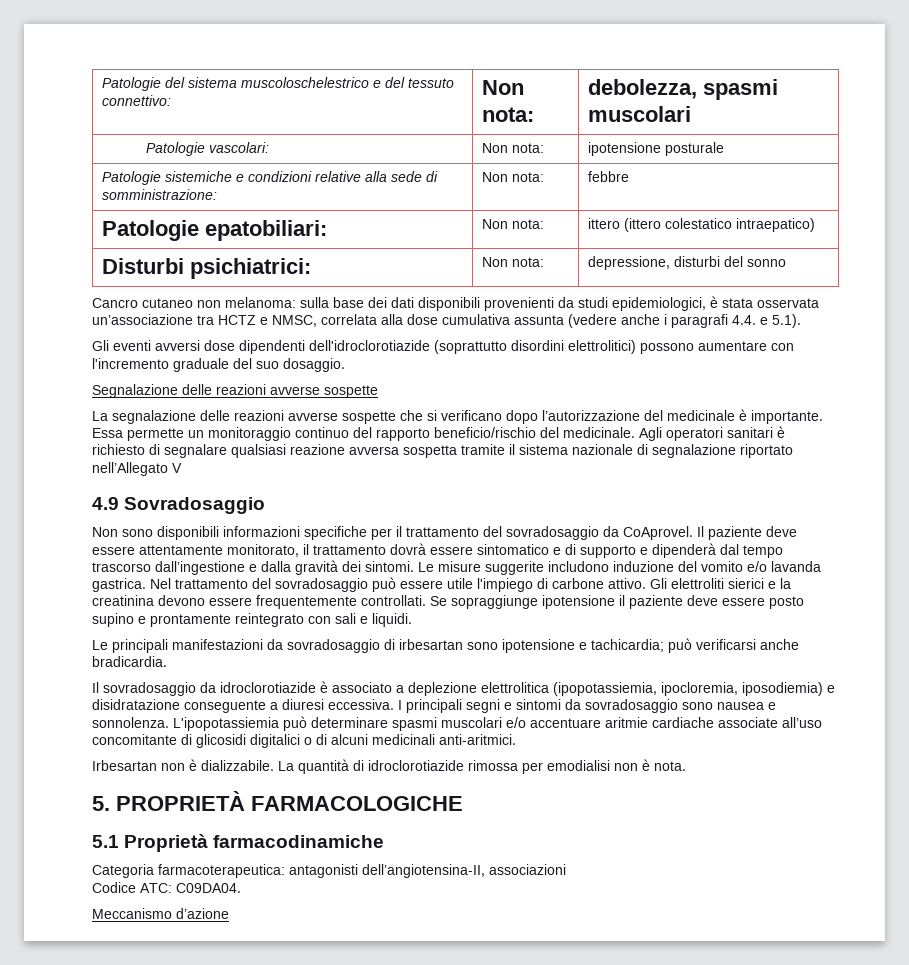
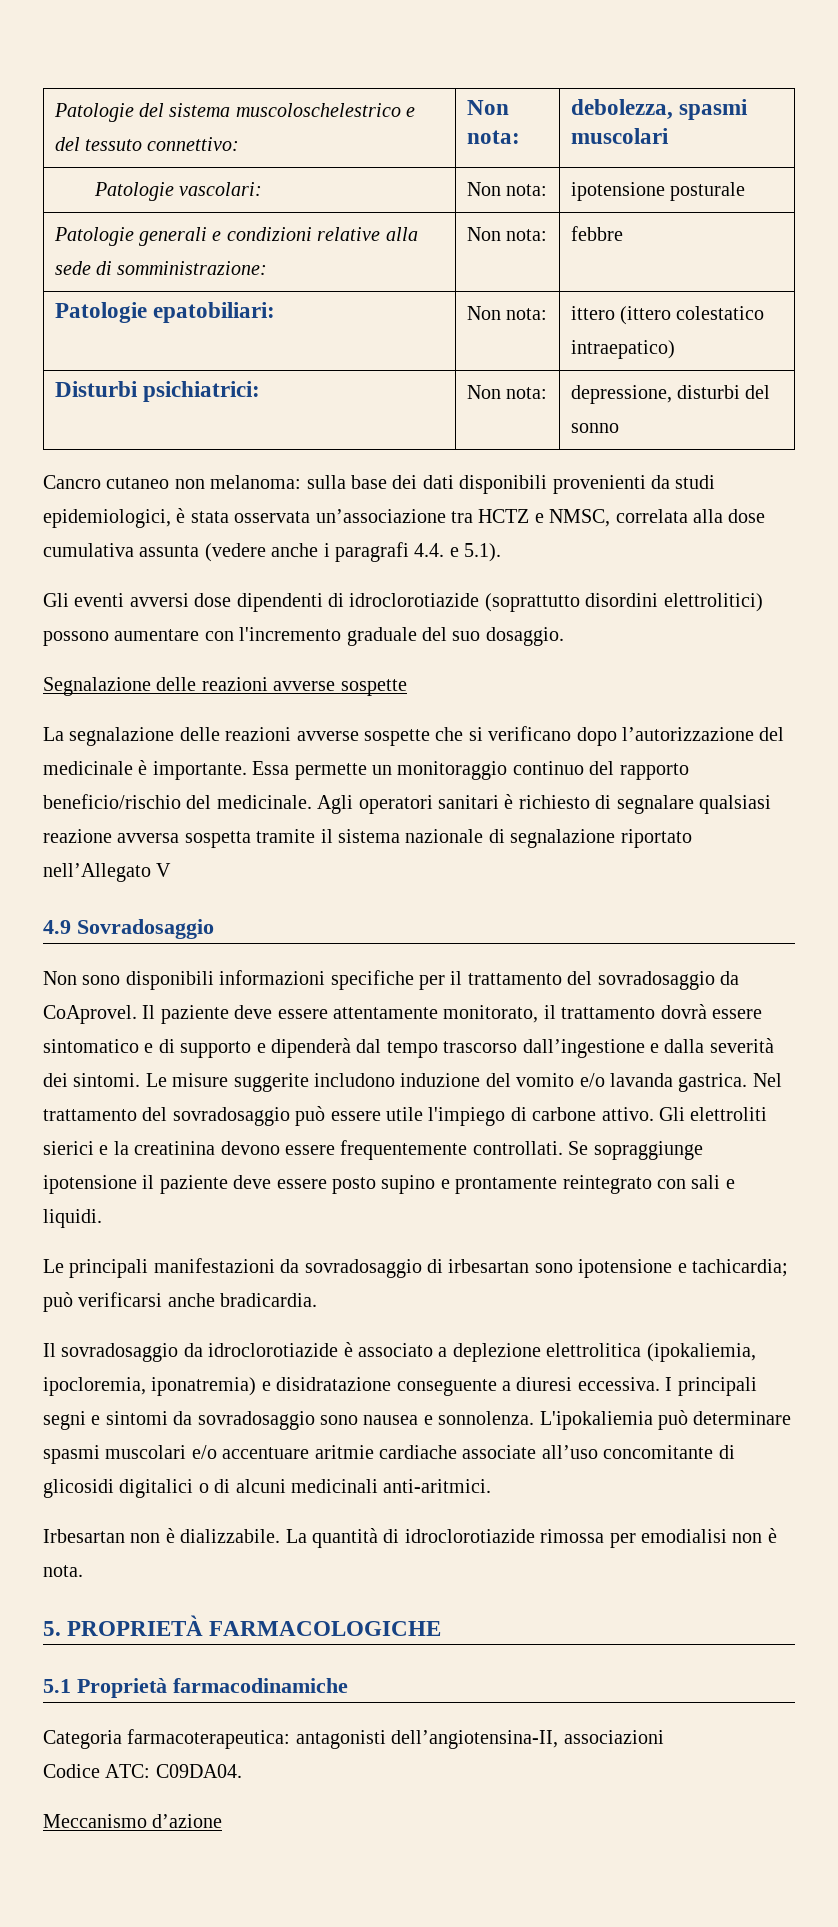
- Patologie sistemiche e condizioni relative alla sede di somministrazione: | Non nota: | febbre
+ Patologie generali e condizioni relative alla sede di somministrazione: | Non nota: | febbre
- Gli eventi avversi dose dipendenti dell'idroclorotiazide (soprattutto disordini elettrolitici) possono aumentare con l'incremento graduale del suo dosaggio.
+ Gli eventi avversi dose dipendenti di idroclorotiazide (soprattutto disordini elettrolitici) possono aumentare con l'incremento graduale del suo dosaggio.
- Il paziente deve essere attentamente monitorato, il trattamento dovrà essere sintomatico e di supporto e dipenderà dal tempo trascorso dall’ingestione e dalla gravità dei sintomi.
+ Il paziente deve essere attentamente monitorato, il trattamento dovrà essere sintomatico e di supporto e dipenderà dal tempo trascorso dall’ingestione e dalla severità dei sintomi.
- Il sovradosaggio da idroclorotiazide è associato a deplezione elettrolitica (ipopotassiemia, ipocloremia, iposodiemia) e disidratazione conseguente a diuresi eccessiva.
+ Il sovradosaggio da idroclorotiazide è associato a deplezione elettrolitica (ipokaliemia, ipocloremia, iponatremia) e disidratazione conseguente a diuresi eccessiva.
- L'ipopotassiemia può determinare spasmi muscolari e/o accentuare aritmie cardiache associate all’uso concomitante di glicosidi digitalici o di alcuni medicinali anti-aritmici.
+ L'ipokaliemia può determinare spasmi muscolari e/o accentuare aritmie cardiache associate all’uso concomitante di glicosidi digitalici o di alcuni medicinali anti-aritmici.

